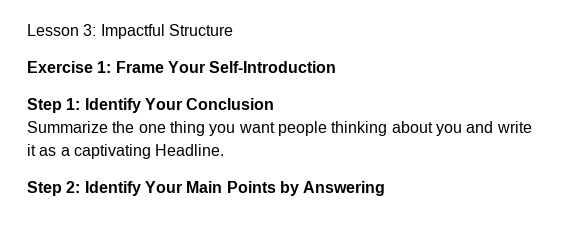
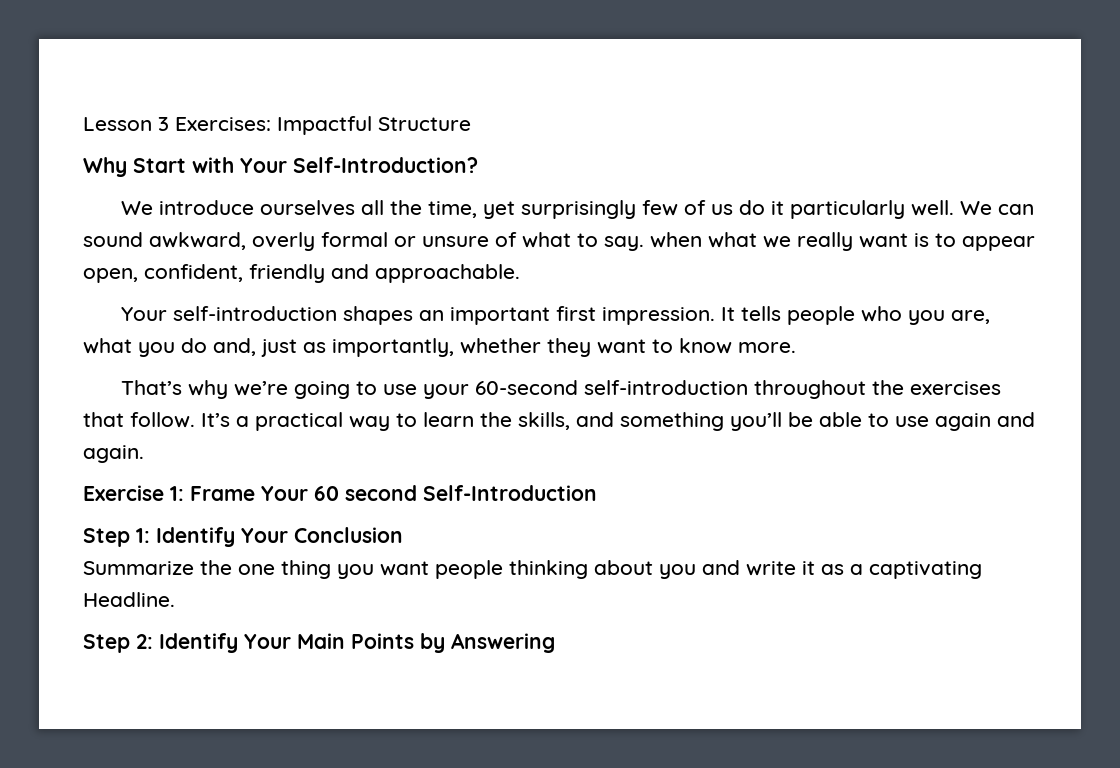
- Lesson 3: Impactful Structure
+ Lesson 3 Exercises: Impactful Structure
+ Why Start with Your Self-Introduction?
+ We introduce ourselves all the time, yet surprisingly few of us do it particularly well. We can sound awkward, overly formal or unsure of what to say. when what we really want is to appear open, confident, friendly and approachable.
+ Your self-introduction shapes an important first impression. It tells people who you are, what you do and, just as importantly, whether they want to know more.
+ That’s why we’re going to use your 60-second self-introduction throughout the exercises that follow. It’s a practical way to learn the skills, and something you’ll be able to use again and again.
- Exercise 1: Frame Your Self-Introduction
+ Exercise 1: Frame Your 60 second Self-Introduction

